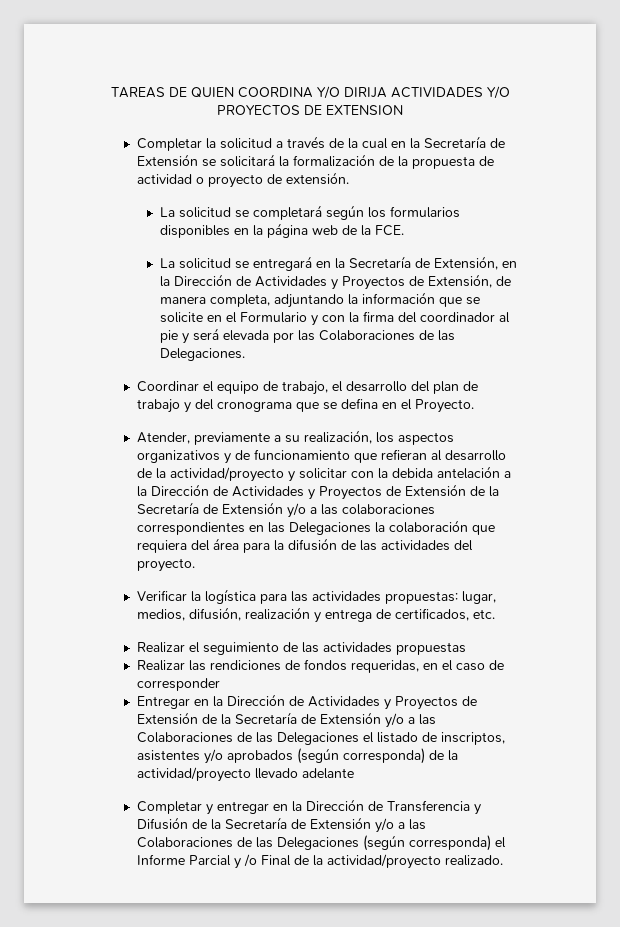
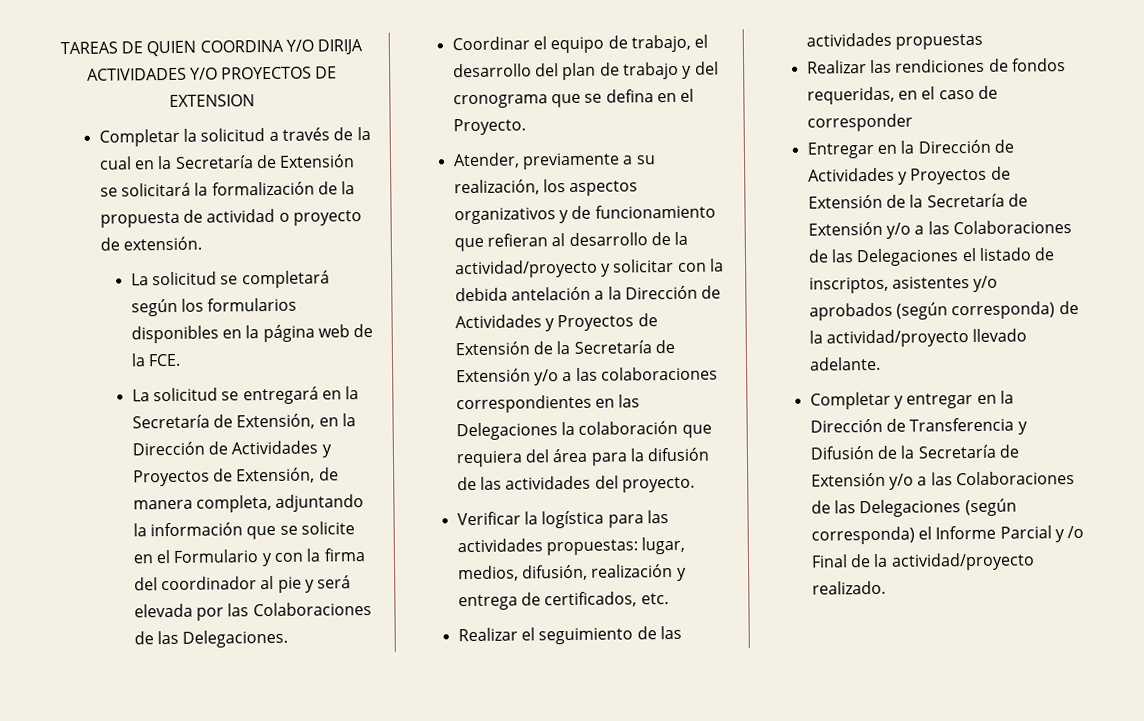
- Entregar en la Dirección de Actividades y Proyectos de Extensión de la Secretaría de Extensión y/o a las Colaboraciones de las Delegaciones el listado de inscriptos, asistentes y/o aprobados (según corresponda) de la actividad/proyecto llevado adelante
+ Entregar en la Dirección de Actividades y Proyectos de Extensión de la Secretaría de Extensión y/o a las Colaboraciones de las Delegaciones el listado de inscriptos, asistentes y/o aprobados (según corresponda) de la actividad/proyecto llevado adelante.

